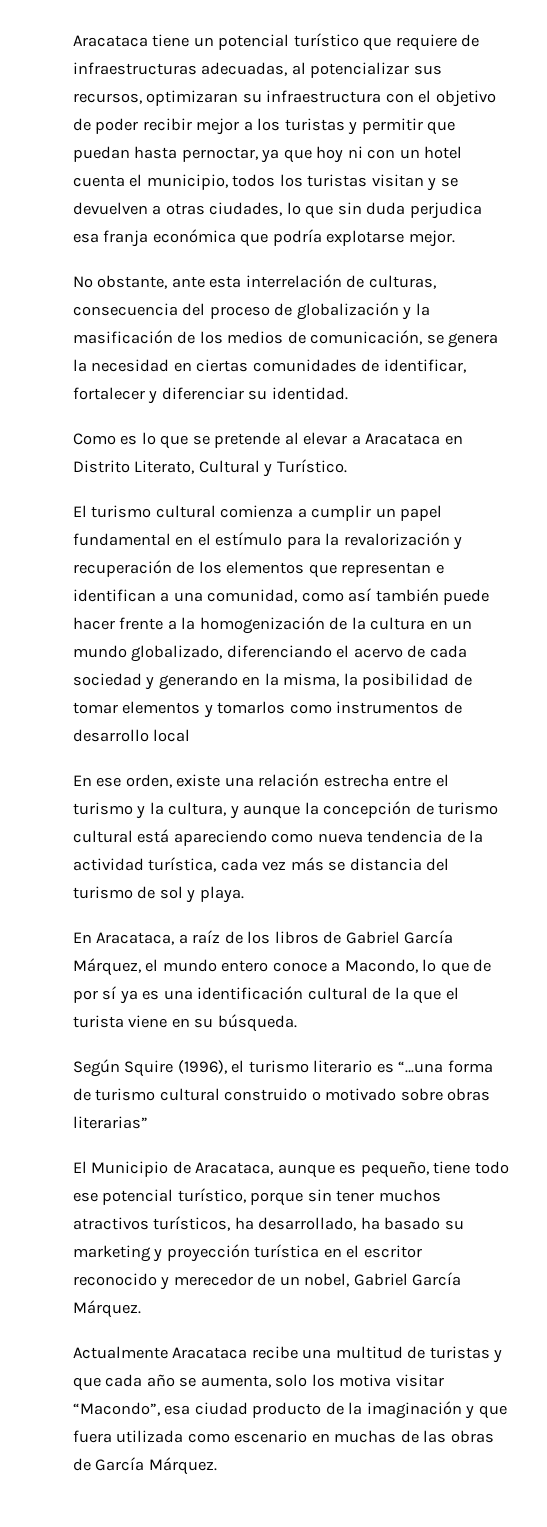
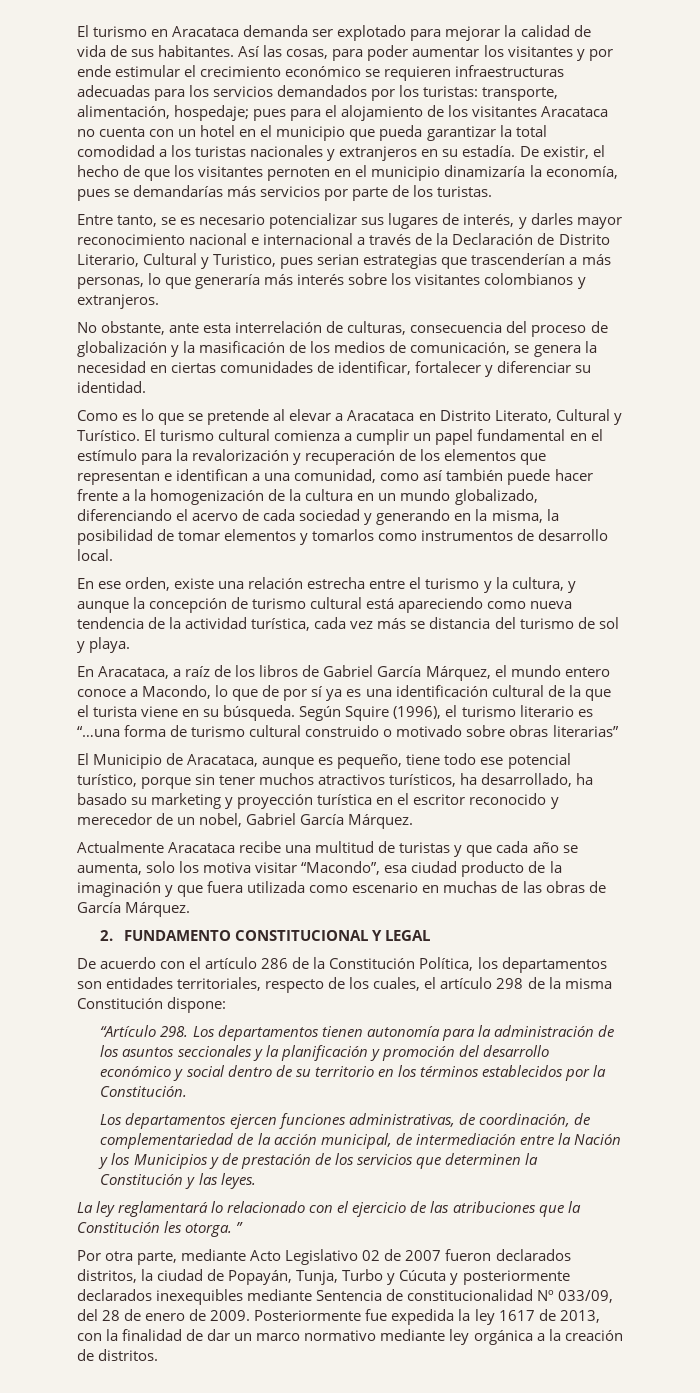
- Aracataca tiene un potencial turístico que requiere de infraestructuras adecuadas, al potencializar sus recursos, optimizaran su infraestructura con el objetivo de poder recibir mejor a los turistas y permitir que puedan hasta pernoctar, ya que hoy ni con un hotel cuenta el municipio, todos los turistas visitan y se devuelven a otras ciudades, lo que sin duda perjudica esa franja económica que podría explotarse mejor.
+ El turismo en Aracataca demanda ser explotado para mejorar la calidad de vida de sus habitantes. Así las cosas, para poder aumentar los visitantes y por ende estimular el crecimiento económico se requieren infraestructuras adecuadas para los servicios demandados por los turistas: transporte, alimentación, hospedaje; pues para el alojamiento de los visitantes Aracataca no cuenta con un hotel en el municipio que pueda garantizar la total comodidad a los turistas nacionales y extranjeros en su estadía. De existir, el hecho de que los visitantes pernoten en el municipio dinamizaría la economía, pues se demandarías más servicios por parte de los turistas.
+ Entre tanto, se es necesario potencializar sus lugares de interés, y darles mayor reconocimiento nacional e internacional a través de la Declaración de Distrito Literario, Cultural y Turistico, pues serian estrategias que trascenderían a más personas, lo que generaría más interés sobre los visitantes colombianos y extranjeros.
- Como es lo que se pretende al elevar a Aracataca en Distrito Literato, Cultural y Turístico.
- El turismo cultural comienza a cumplir un papel fundamental en el estímulo para la revalorización y recuperación de los elementos que representan e identifican a una comunidad, como así también puede hacer frente a la homogenización de la cultura en un mundo globalizado, diferenciando el acervo de cada sociedad y generando en la misma, la posibilidad de tomar elementos y tomarlos como instrumentos de desarrollo local
+ Como es lo que se pretende al elevar a Aracataca en Distrito Literato, Cultural y Turístico. El turismo cultural comienza a cumplir un papel fundamental en el estímulo para la revalorización y recuperación de los elementos que representan e identifican a una comunidad, como así también puede hacer frente a la homogenización de la cultura en un mundo globalizado, diferenciando el acervo de cada sociedad y generando en la misma, la posibilidad de tomar elementos y tomarlos como instrumentos de desarrollo local.
- En Aracataca, a raíz de los libros de Gabriel García Márquez, el mundo entero conoce a Macondo, lo que de por sí ya es una identificación cultural de la que el turista viene en su búsqueda.
- Según Squire (1996), el turismo literario es “…una forma de turismo cultural construido o motivado sobre obras literarias”
+ En Aracataca, a raíz de los libros de Gabriel García Márquez, el mundo entero conoce a Macondo, lo que de por sí ya es una identificación cultural de la que el turista viene en su búsqueda. Según Squire (1996), el turismo literario es “…una forma de turismo cultural construido o motivado sobre obras literarias”
+ 2. FUNDAMENTO CONSTITUCIONAL Y LEGAL
+ De acuerdo con el artículo 286 de la Constitución Política, los departamentos son entidades territoriales, respecto de los cuales, el artículo 298 de la misma Constitución dispone:
+ “Artículo 298. Los departamentos tienen autonomía para la administración de los asuntos seccionales y la planificación y promoción del desarrollo económico y social dentro de su territorio en los términos establecidos por la Constitución.
+ Los departamentos ejercen funciones administrativas, de coordinación, de complementariedad de la acción municipal, de intermediación entre la Nación y los Municipios y de prestación de los servicios que determinen la Constitución y las leyes.
+ La ley reglamentará lo relacionado con el ejercicio de las atribuciones que la Constitución les otorga. ”
+ Por otra parte, mediante Acto Legislativo 02 de 2007 fueron declarados distritos, la ciudad de Popayán, Tunja, Turbo y Cúcuta y posteriormente declarados inexequibles mediante Sentencia de constitucionalidad Nº 033/09, del 28 de enero de 2009. Posteriormente fue expedida la ley 1617 de 2013, con la finalidad de dar un marco normativo mediante ley orgánica a la creación de distritos.

